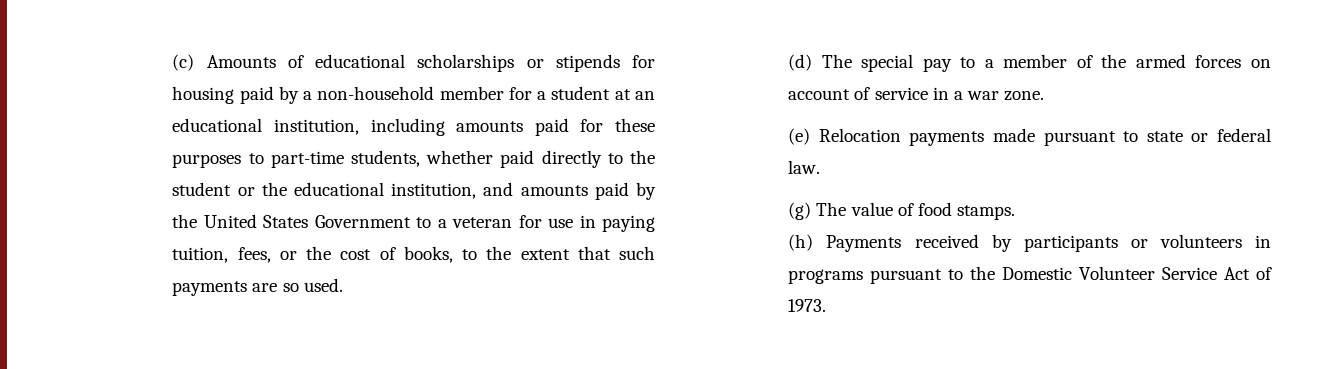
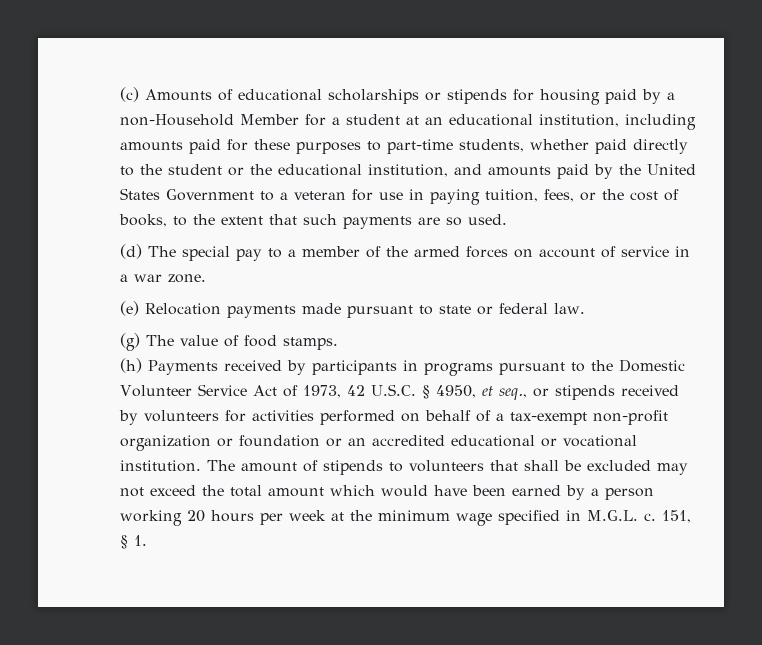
- (c) Amounts of educational scholarships or stipends for housing paid by a non-household member for a student at an educational institution, including amounts paid for these purposes to part-time students, whether paid directly to the student or the educational institution, and amounts paid by the United States Government to a veteran for use in paying tuition, fees, or the cost of books, to the extent that such payments are so used.
+ (c) Amounts of educational scholarships or stipends for housing paid by a non-Household Member for a student at an educational institution, including amounts paid for these purposes to part-time students, whether paid directly to the student or the educational institution, and amounts paid by the United States Government to a veteran for use in paying tuition, fees, or the cost of books, to the extent that such payments are so used.
- (h) Payments received by participants or volunteers in programs pursuant to the Domestic Volunteer Service Act of 1973.
+ (h) Payments received by participants in programs pursuant to the Domestic Volunteer Service Act of 1973, 42 U.S.C. § 4950, et seq., or stipends received by volunteers for activities performed on behalf of a tax-exempt non-profit organization or foundation or an accredited educational or vocational institution. The amount of stipends to volunteers that shall be excluded may not exceed the total amount which would have been earned by a person working 20 hours per week at the minimum wage specified in M.G.L. c. 151, § 1.

